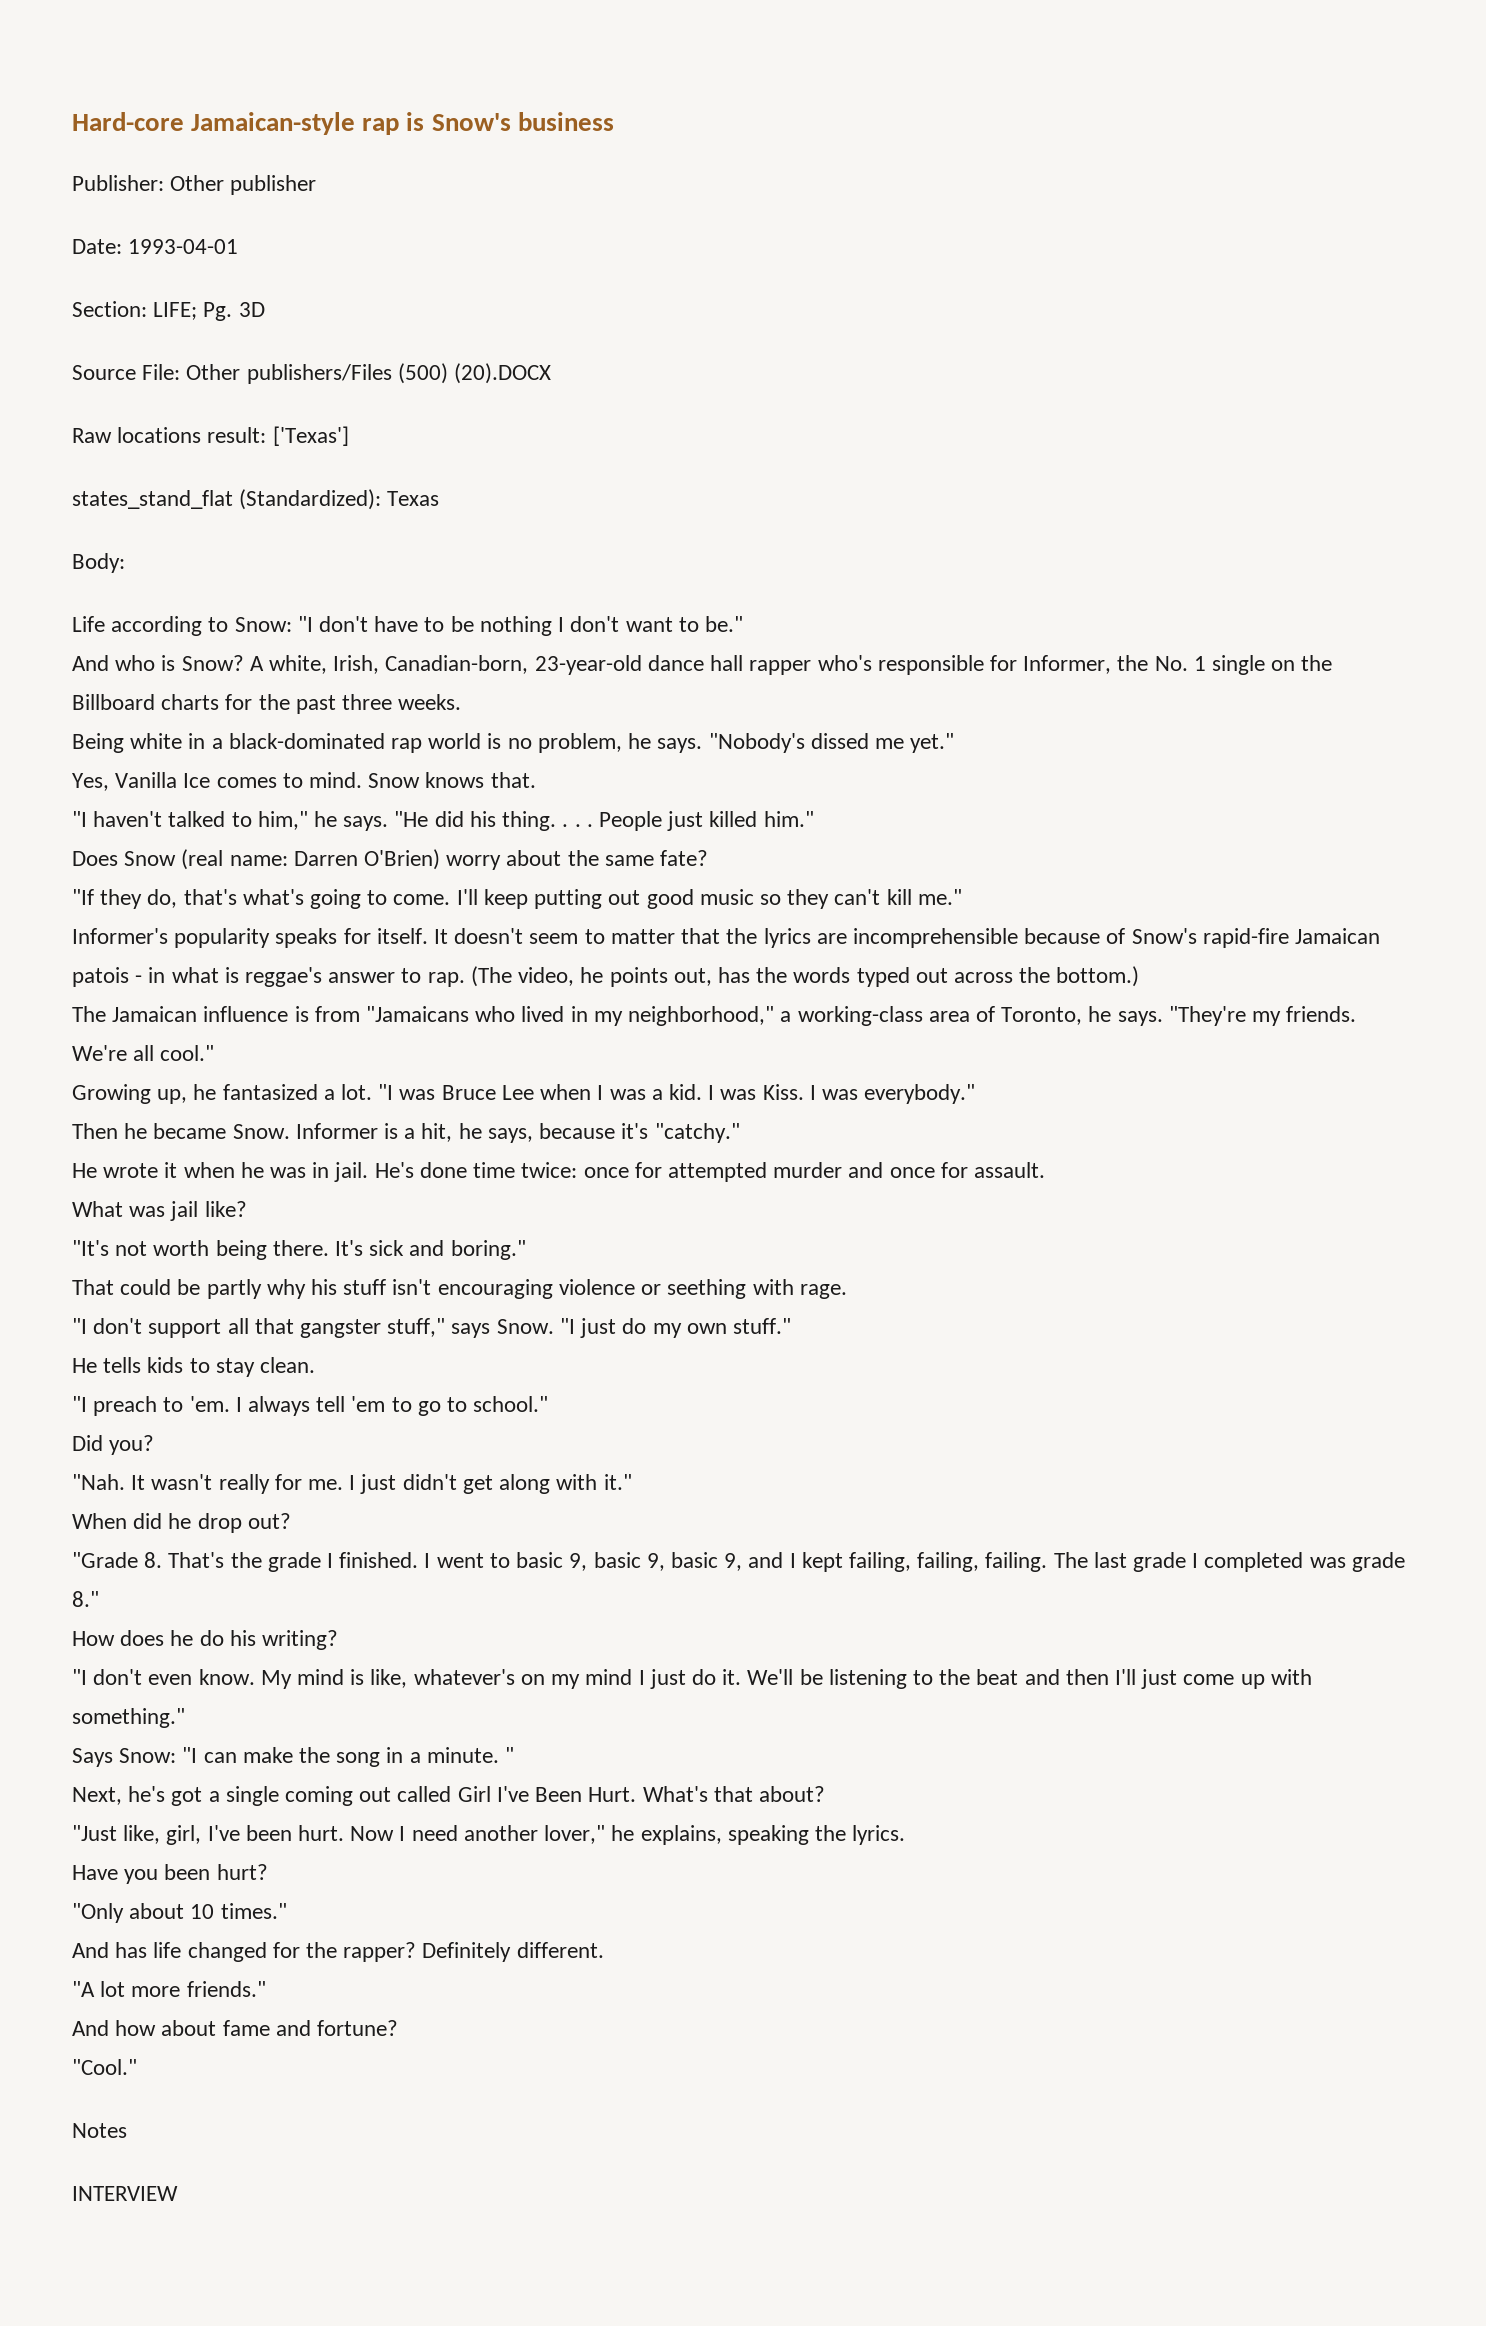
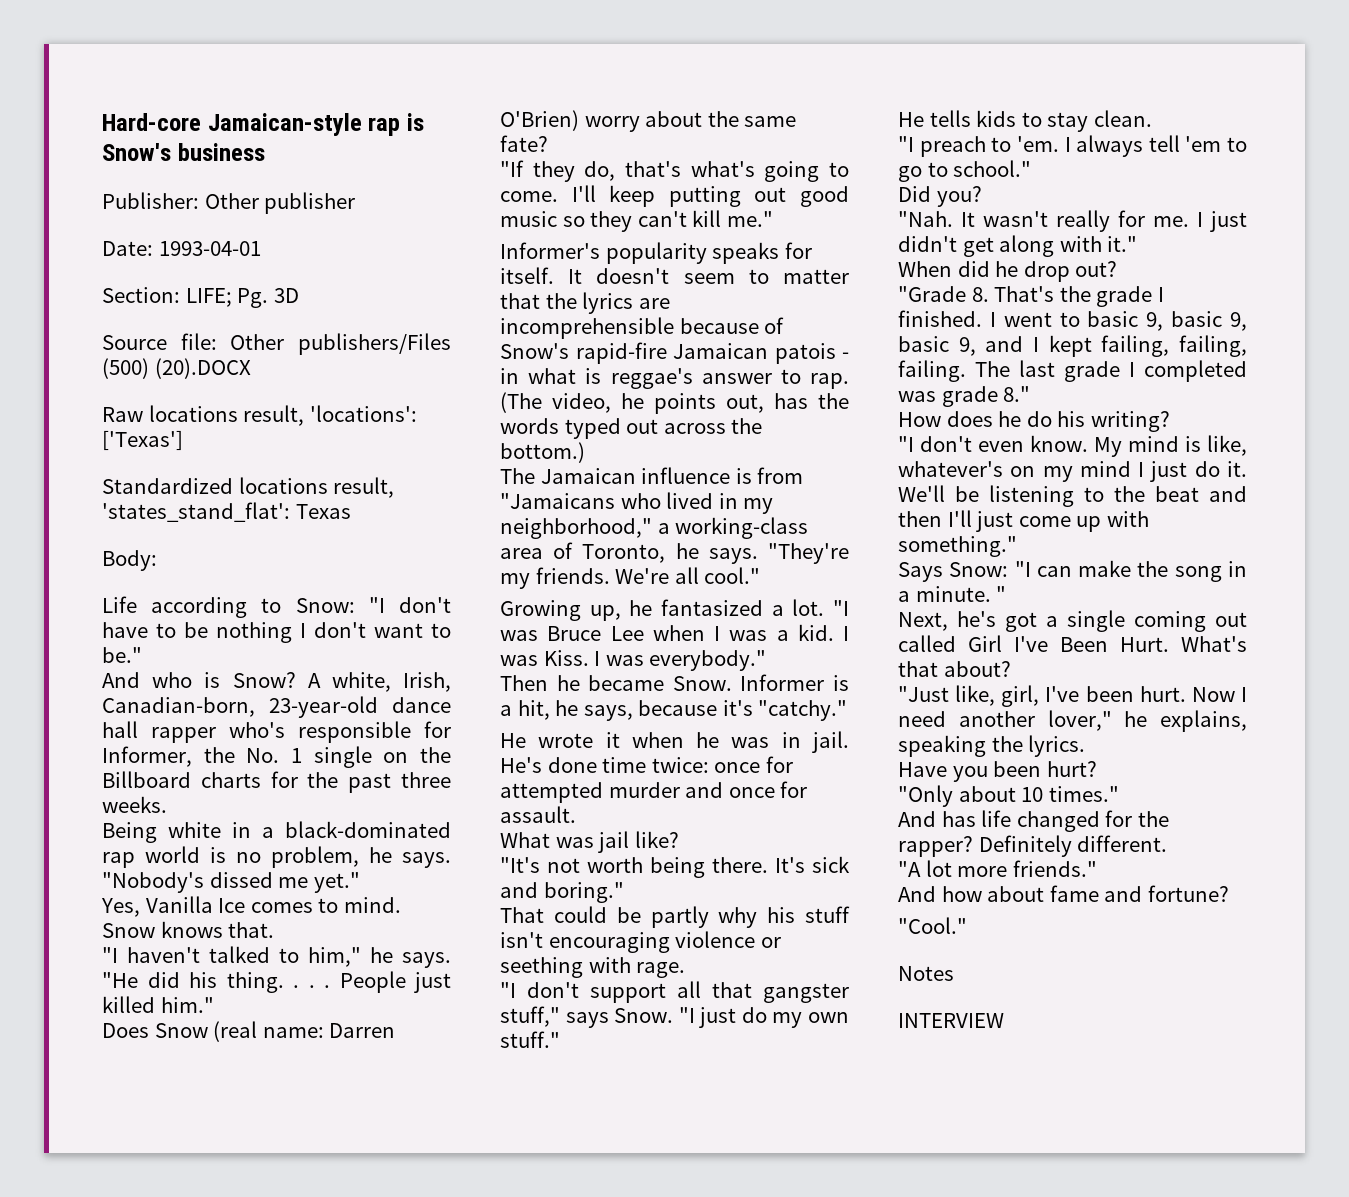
- Source File: Other publishers/Files (500) (20).DOCX
+ Source file: Other publishers/Files (500) (20).DOCX
- Raw locations result: ['Texas']
+ Raw locations result, 'locations': ['Texas']
- states_stand_flat (Standardized): Texas
+ Standardized locations result, 'states_stand_flat': Texas

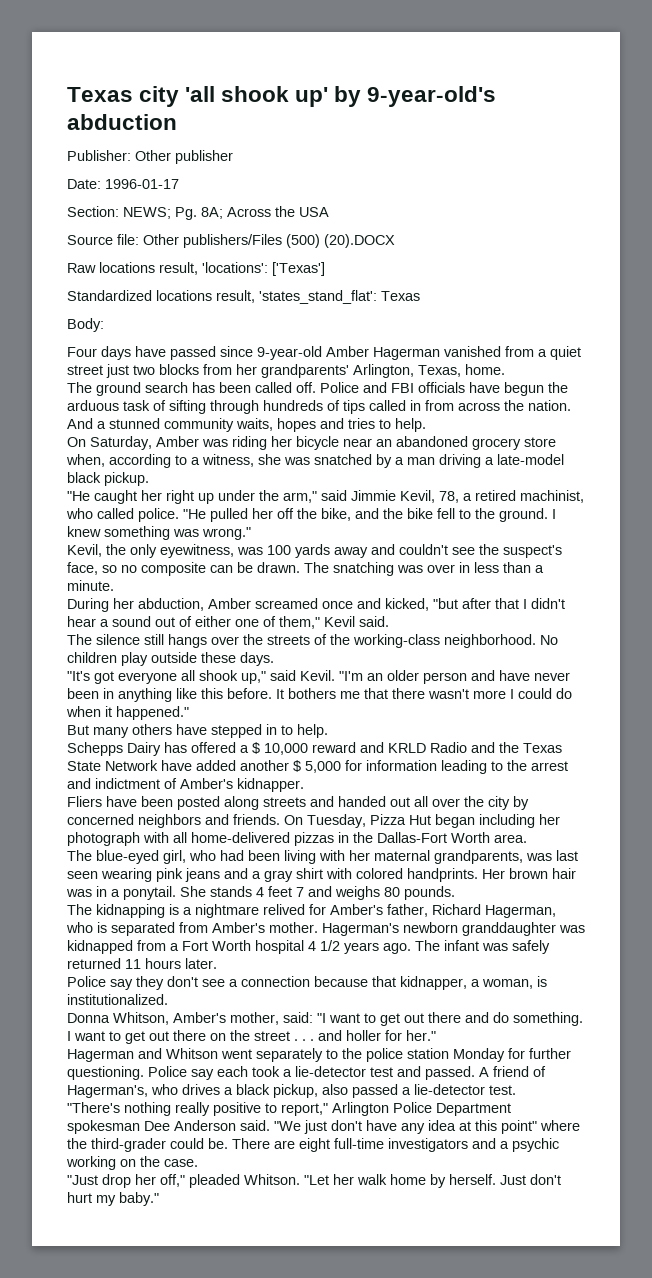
- Hard-core Jamaican-style rap is Snow's business
+ Texas city 'all shook up' by 9-year-old's abduction
- Date: 1993-04-01
+ Date: 1996-01-17
- Section: LIFE; Pg. 3D
+ Section: NEWS; Pg. 8A; Across the USA
- Life according to Snow: "I don't have to be nothing I don't want to be."
- And who is Snow? A white, Irish, Canadian-born, 23-year-old dance hall rapper who's responsible for Informer, the No. 1 single on the Billboard charts for the past three weeks.
- Being white in a black-dominated rap world is no problem, he says. "Nobody's dissed me yet."
- Yes, Vanilla Ice comes to mind. Snow knows that.
- "I haven't talked to him," he says. "He did his thing. . . . People just killed him."
- Does Snow (real name: Darren O'Brien) worry about the same fate?
- "If they do, that's what's going to come. I'll keep putting out good music so they can't kill me."
- Informer's popularity speaks for itself. It doesn't seem to matter that the lyrics are incomprehensible because of Snow's rapid-fire Jamaican patois - in what is reggae's answer to rap. (The video, he points out, has the words typed out across the bottom.)
- The Jamaican influence is from "Jamaicans who lived in my neighborhood," a working-class area of Toronto, he says. "They're my friends. We're all cool."
- Growing up, he fantasized a lot. "I was Bruce Lee when I was a kid. I was Kiss. I was everybody."
- Then he became Snow. Informer is a hit, he says, because it's "catchy."
- He wrote it when he was in jail. He's done time twice: once for attempted murder and once for assault.
- What was jail like?
- "It's not worth being there. It's sick and boring."
- That could be partly why his stuff isn't encouraging violence or seething with rage.
- "I don't support all that gangster stuff," says Snow. "I just do my own stuff."
- He tells kids to stay clean.
- "I preach to 'em. I always tell 'em to go to school."
- Did you?
- "Nah. It wasn't really for me. I just didn't get along with it."
- When did he drop out?
- "Grade 8. That's the grade I finished. I went to basic 9, basic 9, basic 9, and I kept failing, failing, failing. The last grade I completed was grade 8."
- How does he do his writing?
- "I don't even know. My mind is like, whatever's on my mind I just do it. We'll be listening to the beat and then I'll just come up with something."
- Says Snow: "I can make the song in a minute. "
- Next, he's got a single coming out called Girl I've Been Hurt. What's that about?
- "Just like, girl, I've been hurt. Now I need another lover," he explains, speaking the lyrics.
- Have you been hurt?
- "Only about 10 times."
- And has life changed for the rapper? Definitely different.
- "A lot more friends."
- And how about fame and fortune?
- "Cool."
- Notes
- INTERVIEW
+ Four days have passed since 9-year-old Amber Hagerman vanished from a quiet street just two blocks from her grandparents' Arlington, Texas, home.
+ The ground search has been called off. Police and FBI officials have begun the arduous task of sifting through hundreds of tips called in from across the nation. And a stunned community waits, hopes and tries to help.
+ On Saturday, Amber was riding her bicycle near an abandoned grocery store when, according to a witness, she was snatched by a man driving a late-model black pickup.
+ "He caught her right up under the arm," said Jimmie Kevil, 78, a retired machinist, who called police. "He pulled her off the bike, and the bike fell to the ground. I knew something was wrong."
+ Kevil, the only eyewitness, was 100 yards away and couldn't see the suspect's face, so no composite can be drawn. The snatching was over in less than a minute.
+ During her abduction, Amber screamed once and kicked, "but after that I didn't hear a sound out of either one of them," Kevil said.
+ The silence still hangs over the streets of the working-class neighborhood. No children play outside these days.
+ "It's got everyone all shook up," said Kevil. "I'm an older person and have never been in anything like this before. It bothers me that there wasn't more I could do when it happened."
+ But many others have stepped in to help.
+ Schepps Dairy has offered a $ 10,000 reward and KRLD Radio and the Texas State Network have added another $ 5,000 for information leading to the arrest and indictment of Amber's kidnapper.
+ Fliers have been posted along streets and handed out all over the city by concerned neighbors and friends. On Tuesday, Pizza Hut began including her photograph with all home-delivered pizzas in the Dallas-Fort Worth area.
+ The blue-eyed girl, who had been living with her maternal grandparents, was last seen wearing pink jeans and a gray shirt with colored handprints. Her brown hair was in a ponytail. She stands 4 feet 7 and weighs 80 pounds.
+ The kidnapping is a nightmare relived for Amber's father, Richard Hagerman, who is separated from Amber's mother. Hagerman's newborn granddaughter was kidnapped from a Fort Worth hospital 4 1/2 years ago. The infant was safely returned 11 hours later.
+ Police say they don't see a connection because that kidnapper, a woman, is institutionalized.
+ Donna Whitson, Amber's mother, said: "I want to get out there and do something. I want to get out there on the street . . . and holler for her."
+ Hagerman and Whitson went separately to the police station Monday for further questioning. Police say each took a lie-detector test and passed. A friend of Hagerman's, who drives a black pickup, also passed a lie-detector test.
+ "There's nothing really positive to report," Arlington Police Department spokesman Dee Anderson said. "We just don't have any idea at this point" where the third-grader could be. There are eight full-time investigators and a psychic working on the case.
+ "Just drop her off," pleaded Whitson. "Let her walk home by herself. Just don't hurt my baby."

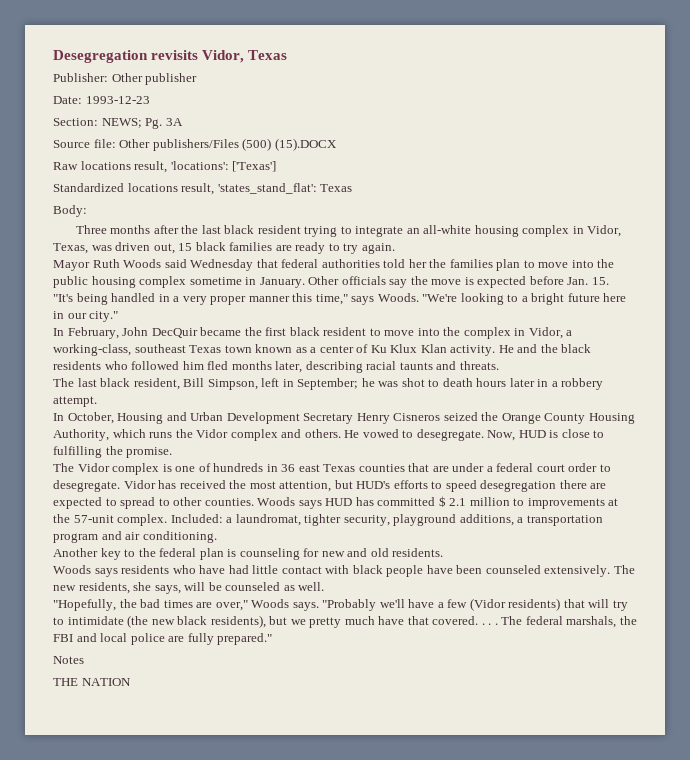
- Texas city 'all shook up' by 9-year-old's abduction
+ Desegregation revisits Vidor, Texas
- Date: 1996-01-17
+ Date: 1993-12-23
- Section: NEWS; Pg. 8A; Across the USA
+ Section: NEWS; Pg. 3A
- Source file: Other publishers/Files (500) (20).DOCX
+ Source file: Other publishers/Files (500) (15).DOCX
- Four days have passed since 9-year-old Amber Hagerman vanished from a quiet street just two blocks from her grandparents' Arlington, Texas, home.
- The ground search has been called off. Police and FBI officials have begun the arduous task of sifting through hundreds of tips called in from across the nation. And a stunned community waits, hopes and tries to help.
- On Saturday, Amber was riding her bicycle near an abandoned grocery store when, according to a witness, she was snatched by a man driving a late-model black pickup.
- "He caught her right up under the arm," said Jimmie Kevil, 78, a retired machinist, who called police. "He pulled her off the bike, and the bike fell to the ground. I knew something was wrong."
- Kevil, the only eyewitness, was 100 yards away and couldn't see the suspect's face, so no composite can be drawn. The snatching was over in less than a minute.
- During her abduction, Amber screamed once and kicked, "but after that I didn't hear a sound out of either one of them," Kevil said.
- The silence still hangs over the streets of the working-class neighborhood. No children play outside these days.
- "It's got everyone all shook up," said Kevil. "I'm an older person and have never been in anything like this before. It bothers me that there wasn't more I could do when it happened."
- But many others have stepped in to help.
- Schepps Dairy has offered a $ 10,000 reward and KRLD Radio and the Texas State Network have added another $ 5,000 for information leading to the arrest and indictment of Amber's kidnapper.
- Fliers have been posted along streets and handed out all over the city by concerned neighbors and friends. On Tuesday, Pizza Hut began including her photograph with all home-delivered pizzas in the Dallas-Fort Worth area.
- The blue-eyed girl, who had been living with her maternal grandparents, was last seen wearing pink jeans and a gray shirt with colored handprints. Her brown hair was in a ponytail. She stands 4 feet 7 and weighs 80 pounds.
- The kidnapping is a nightmare relived for Amber's father, Richard Hagerman, who is separated from Amber's mother. Hagerman's newborn granddaughter was kidnapped from a Fort Worth hospital 4 1/2 years ago. The infant was safely returned 11 hours later.
- Police say they don't see a connection because that kidnapper, a woman, is institutionalized.
- Donna Whitson, Amber's mother, said: "I want to get out there and do something. I want to get out there on the street . . . and holler for her."
- Hagerman and Whitson went separately to the police station Monday for further questioning. Police say each took a lie-detector test and passed. A friend of Hagerman's, who drives a black pickup, also passed a lie-detector test.
- "There's nothing really positive to report," Arlington Police Department spokesman Dee Anderson said. "We just don't have any idea at this point" where the third-grader could be. There are eight full-time investigators and a psychic working on the case.
- "Just drop her off," pleaded Whitson. "Let her walk home by herself. Just don't hurt my baby."
+ Three months after the last black resident trying to integrate an all-white housing complex in Vidor, Texas, was driven out, 15 black families are ready to try again.
+ Mayor Ruth Woods said Wednesday that federal authorities told her the families plan to move into the public housing complex sometime in January. Other officials say the move is expected before Jan. 15.
+ "It's being handled in a very proper manner this time," says Woods. "We're looking to a bright future here in our city."
+ In February, John DecQuir became the first black resident to move into the complex in Vidor, a working-class, southeast Texas town known as a center of Ku Klux Klan activity. He and the black residents who followed him fled months later, describing racial taunts and threats.
+ The last black resident, Bill Simpson, left in September; he was shot to death hours later in a robbery attempt.
+ In October, Housing and Urban Development Secretary Henry Cisneros seized the Orange County Housing Authority, which runs the Vidor complex and others. He vowed to desegregate. Now, HUD is close to fulfilling the promise.
+ The Vidor complex is one of hundreds in 36 east Texas counties that are under a federal court order to desegregate. Vidor has received the most attention, but HUD's efforts to speed desegregation there are expected to spread to other counties. Woods says HUD has committed $ 2.1 million to improvements at the 57-unit complex. Included: a laundromat, tighter security, playground additions, a transportation program and air conditioning.
+ Another key to the federal plan is counseling for new and old residents.
+ Woods says residents who have had little contact with black people have been counseled extensively. The new residents, she says, will be counseled as well.
+ "Hopefully, the bad times are over," Woods says. "Probably we'll have a few (Vidor residents) that will try to intimidate (the new black residents), but we pretty much have that covered. . . . The federal marshals, the FBI and local police are fully prepared."
+ Notes
+ THE NATION

